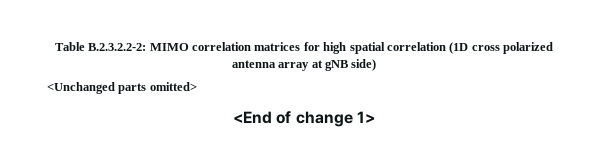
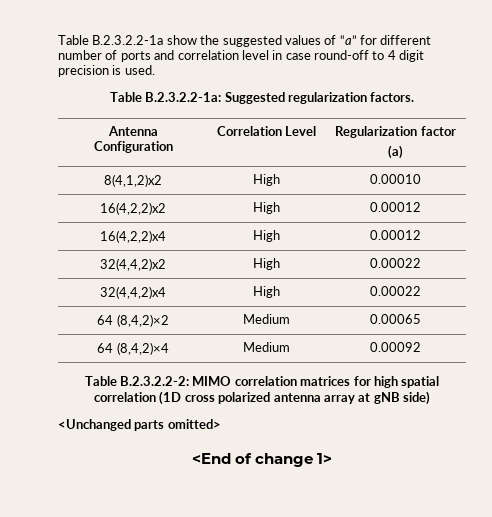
+ Table B.2.3.2.2-1a show the suggested values of “a” for different number of ports and correlation level in case round-off to 4 digit precision is used.
+ Table B.2.3.2.2-1a: Suggested regularization factors.
+ Antenna Configuration | Correlation Level | Regularization factor
+ (a)
+ 8(4,1,2)x2 | High | 0.00010
+ 16(4,2,2)x2 | High | 0.00012
+ 16(4,2,2)x4 | High | 0.00012
+ 32(4,4,2)x2 | High | 0.00022
+ 32(4,4,2)x4 | High | 0.00022
+ 64 (8,4,2)×2 | Medium | 0.00065
+ 64 (8,4,2)×4 | Medium | 0.00092

